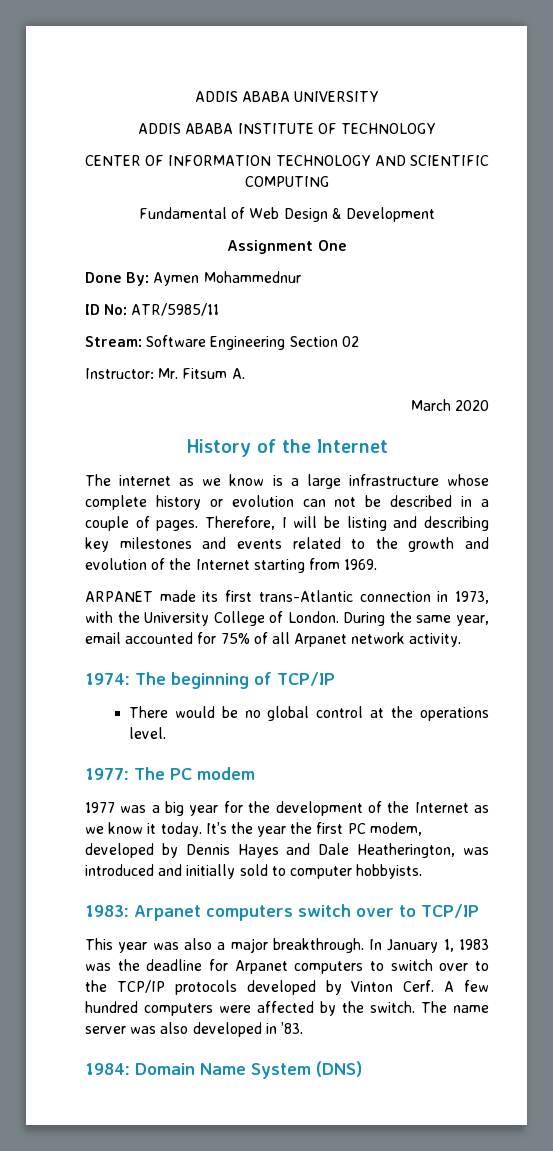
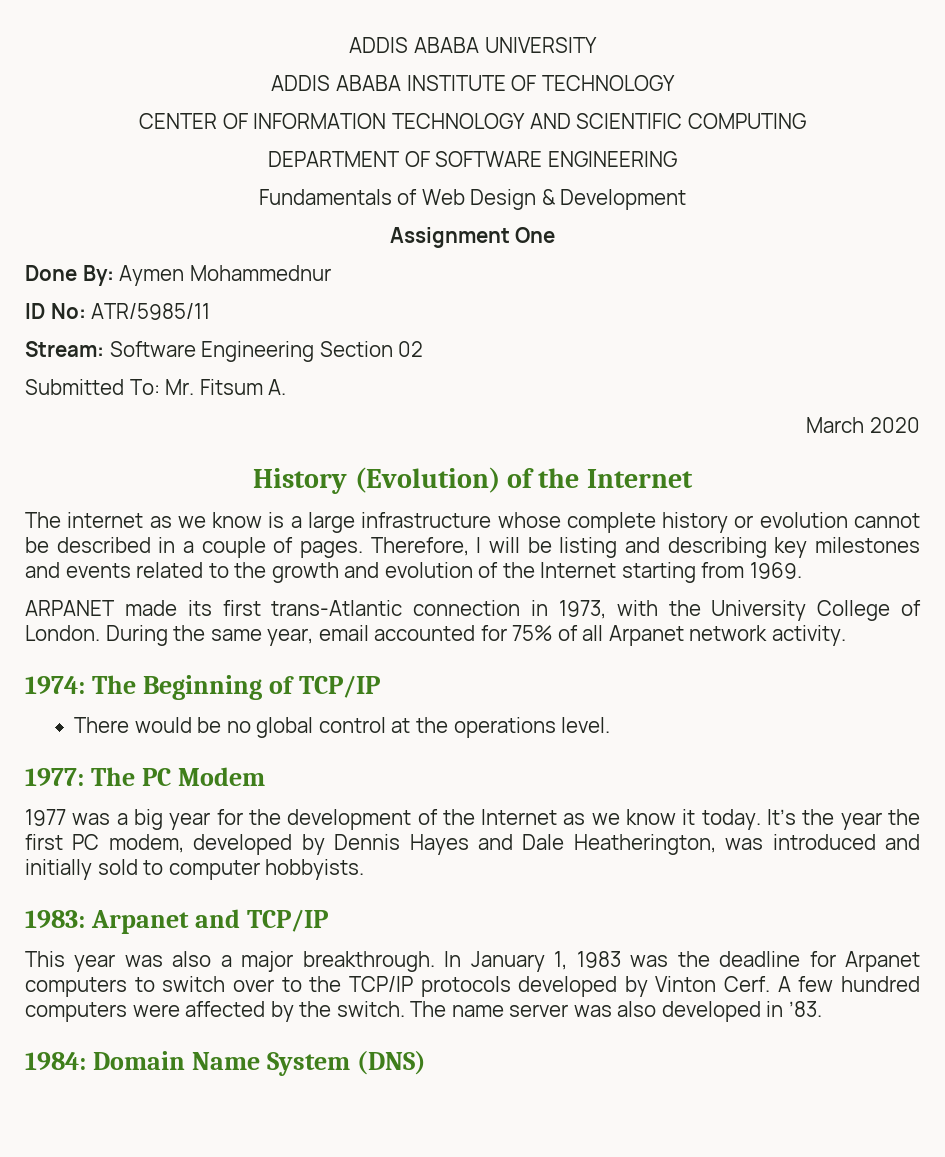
- Fundamental of Web Design & Development
+ DEPARTMENT OF SOFTWARE ENGINEERING
+ Fundamentals of Web Design & Development
- Instructor: Mr. Fitsum A.
+ Submitted To: Mr. Fitsum A.
- History of the Internet
+ History (Evolution) of the Internet
- The internet as we know is a large infrastructure whose complete history or evolution can not be described in a couple of pages.
+ The internet as we know is a large infrastructure whose complete history or evolution cannot be described in a couple of pages.
- 1974: The beginning of TCP/IP
+ 1974: The Beginning of TCP/IP
- 1977: The PC modem
+ 1977: The PC Modem
- 1983: Arpanet computers switch over to TCP/IP
+ 1983: Arpanet and TCP/IP

